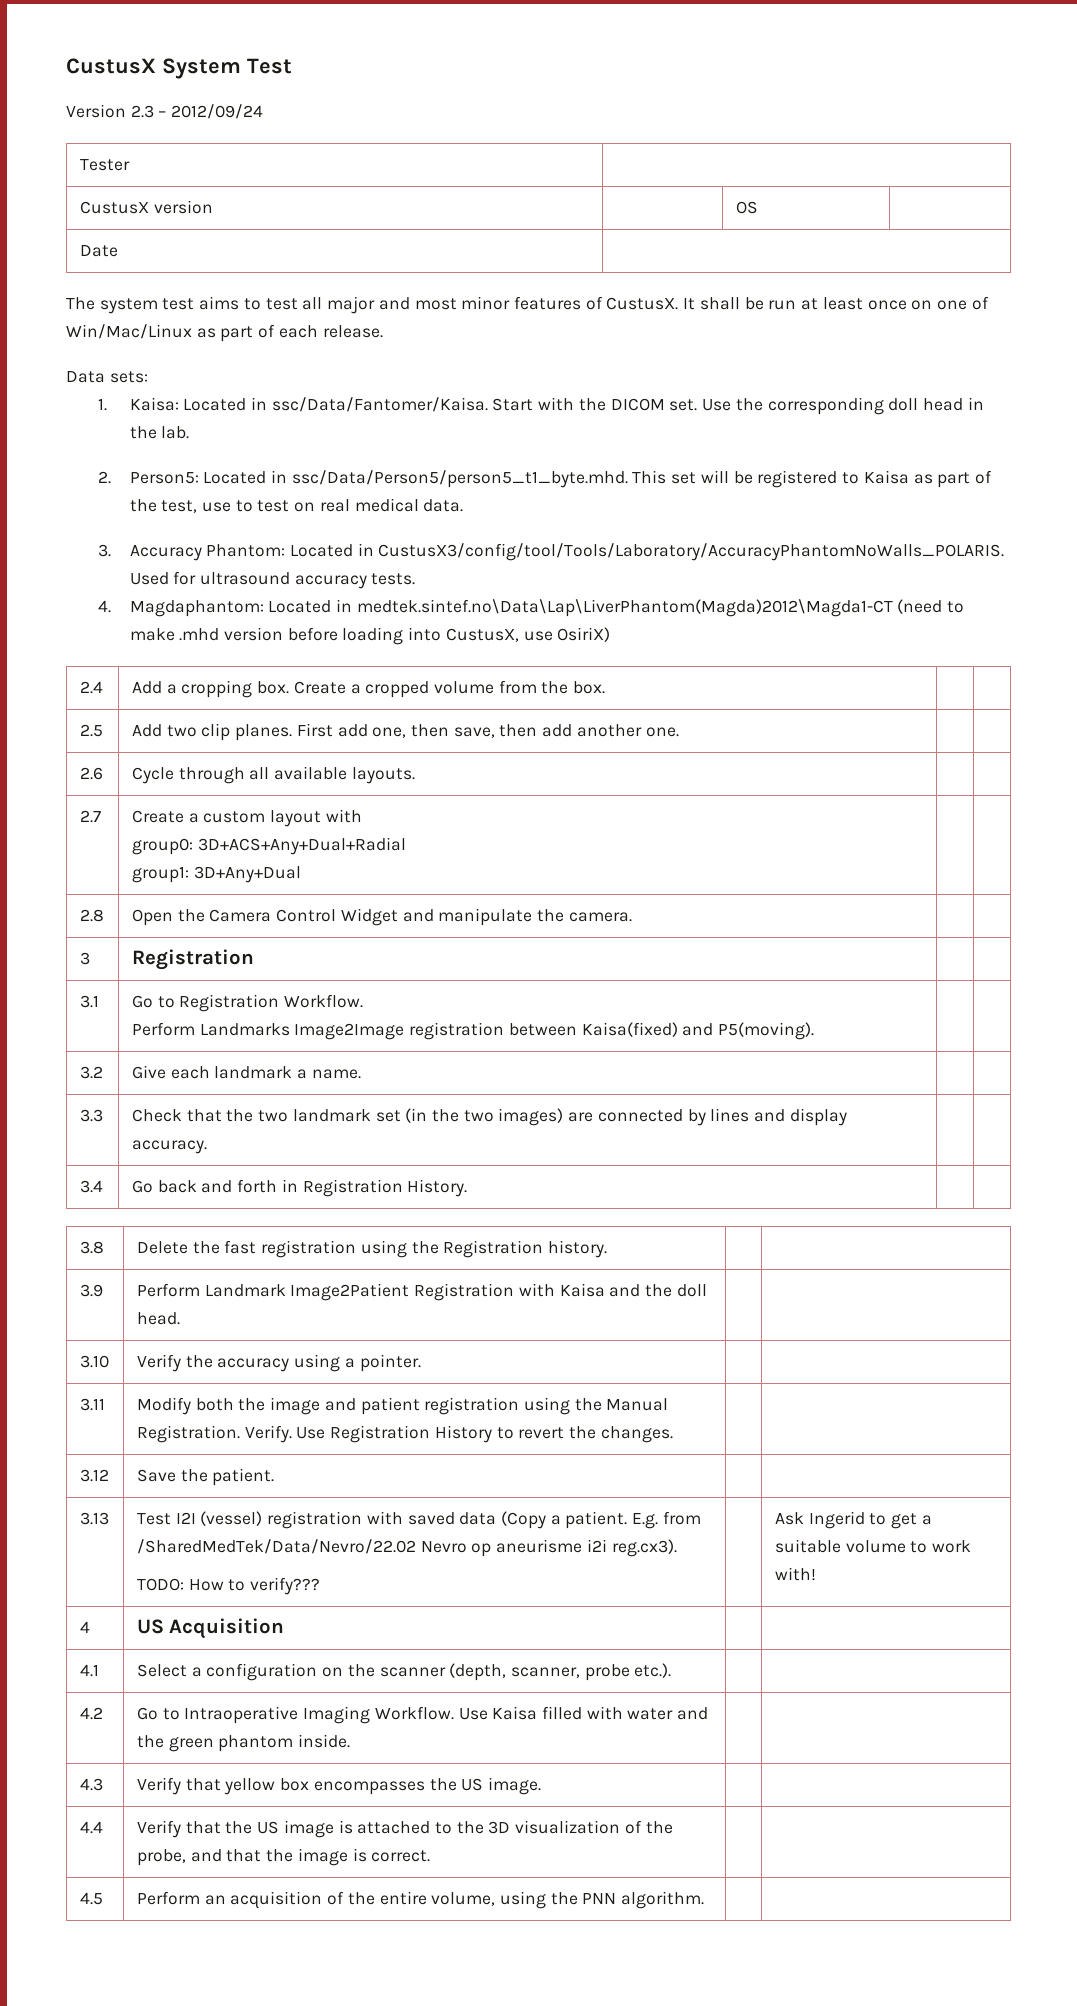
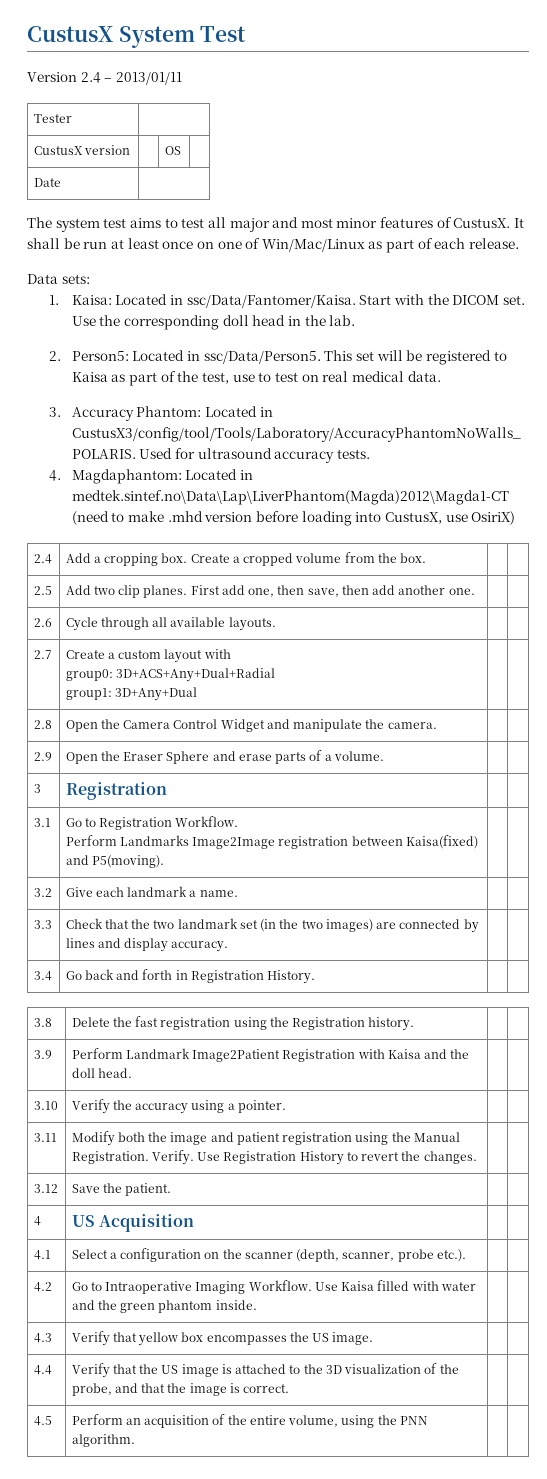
- Version 2.3 – 2012/09/24
+ Version 2.4 – 2013/01/11
- 2. Person5: Located in ssc/Data/Person5/person5_t1_byte.mhd. This set will be registered to Kaisa as part of the test, use to test on real medical data.
+ 2. Person5: Located in ssc/Data/Person5. This set will be registered to Kaisa as part of the test, use to test on real medical data.
+ 2.9 | Open the Eraser Sphere and erase parts of a volume. | |
- 3.13 | Test I2I (vessel) registration with saved data (Copy a patient. E.g. from /SharedMedTek/Data/Nevro/22.02 Nevro op aneurisme i2i reg.cx3).
- TODO: How to verify??? | | Ask Ingerid to get a suitable volume to work with!

